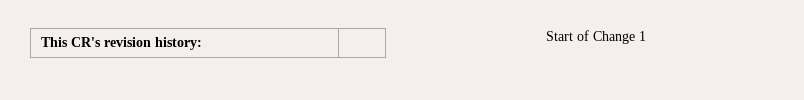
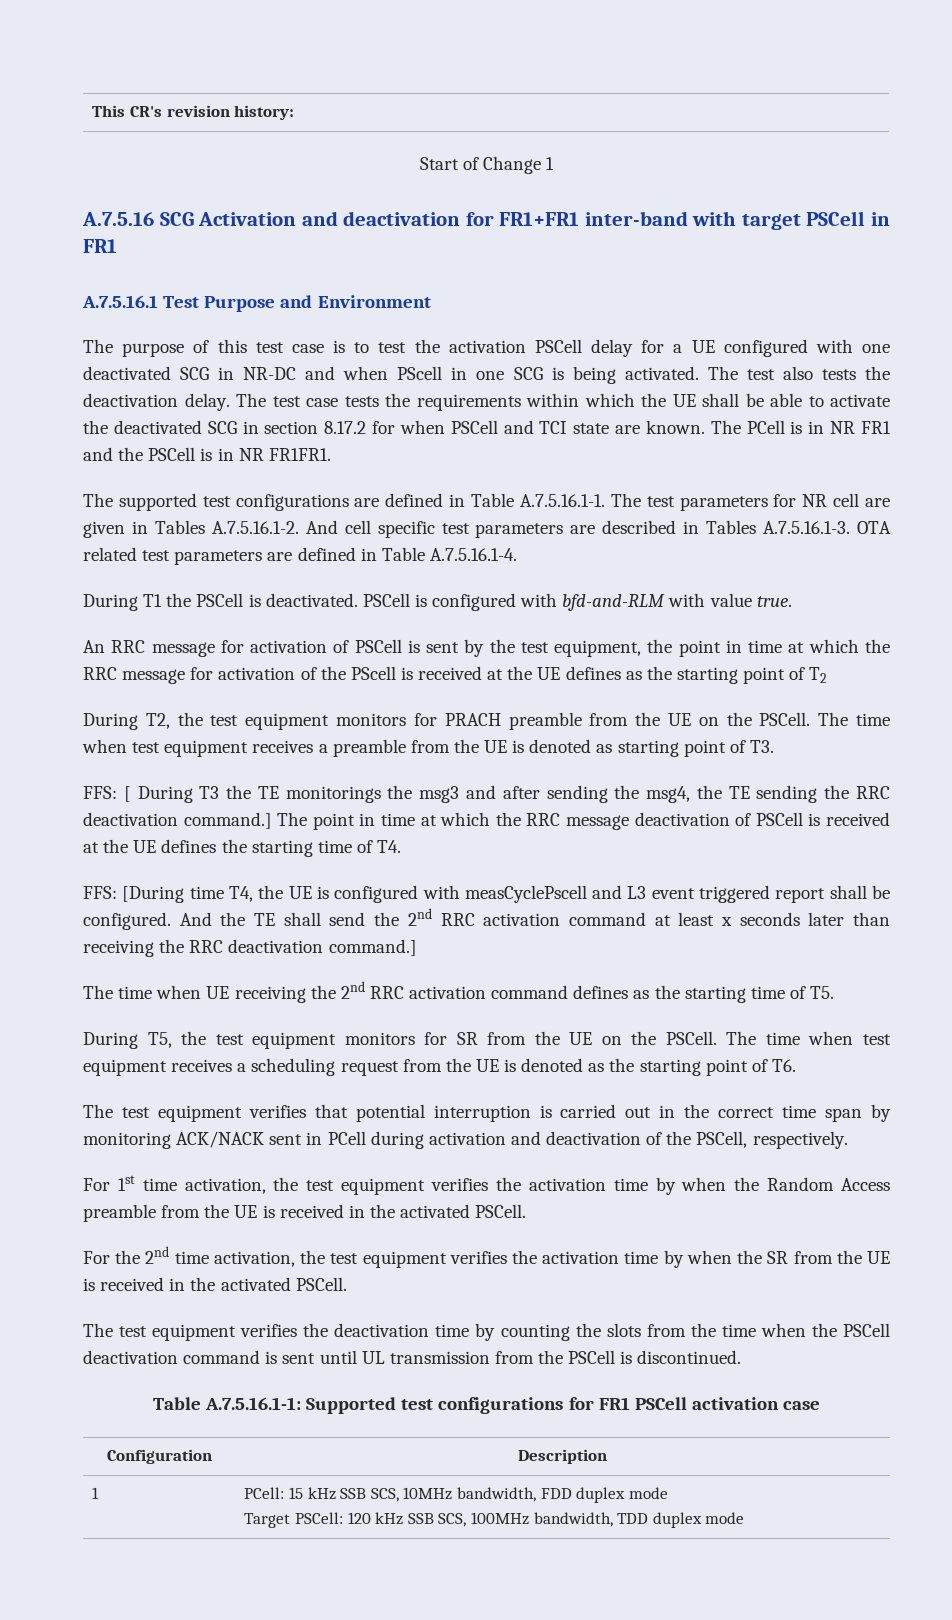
+ A.7.5.16 SCG Activation and deactivation for FR1+FR1 inter-band with target PSCell in FR1
+ A.7.5.16.1 Test Purpose and Environment
+ The purpose of this test case is to test the activation PSCell delay for a UE configured with one deactivated SCG in NR-DC and when PScell in one SCG is being activated. The test also tests the deactivation delay. The test case tests the requirements within which the UE shall be able to activate the deactivated SCG in section 8.17.2 for when PSCell and TCI state are known. The PCell is in NR FR1 and the PSCell is in NR FR1FR1.
+ The supported test configurations are defined in Table A.7.5.16.1-1. The test parameters for NR cell are given in Tables A.7.5.16.1-2. And cell specific test parameters are described in Tables A.7.5.16.1-3. OTA related test parameters are defined in Table A.7.5.16.1-4.
+ During T1 the PSCell is deactivated. PSCell is configured with bfd-and-RLM with value true.
+ An RRC message for activation of PSCell is sent by the test equipment, the point in time at which the RRC message for activation of the PScell is received at the UE defines as the starting point of T2
+ During T2, the test equipment monitors for PRACH preamble from the UE on the PSCell. The time when test equipment receives a preamble from the UE is denoted as starting point of T3.
+ FFS: [ During T3 the TE monitorings the msg3 and after sending the msg4, the TE sending the RRC deactivation command.] The point in time at which the RRC message deactivation of PSCell is received at the UE defines the starting time of T4.
+ FFS: [During time T4, the UE is configured with measCyclePscell and L3 event triggered report shall be configured. And the TE shall send the 2nd RRC activation command at least x seconds later than receiving the RRC deactivation command.]
+ The time when UE receiving the 2nd RRC activation command defines as the starting time of T5.
+ During T5, the test equipment monitors for SR from the UE on the PSCell. The time when test equipment receives a scheduling request from the UE is denoted as the starting point of T6.
+ The test equipment verifies that potential interruption is carried out in the correct time span by monitoring ACK/NACK sent in PCell during activation and deactivation of the PSCell, respectively.
+ For 1st time activation, the test equipment verifies the activation time by when the Random Access preamble from the UE is received in the activated PSCell.
+ For the 2nd time activation, the test equipment verifies the activation time by when the SR from the UE is received in the activated PSCell.
+ The test equipment verifies the deactivation time by counting the slots from the time when the PSCell deactivation command is sent until UL transmission from the PSCell is discontinued.
+ Table A.7.5.16.1-1: Supported test configurations for FR1 PSCell activation case
+ Configuration | Description
+ 1 | PCell: 15 kHz SSB SCS, 10MHz bandwidth, FDD duplex mode
+ Target PSCell: 120 kHz SSB SCS, 100MHz bandwidth, TDD duplex mode

